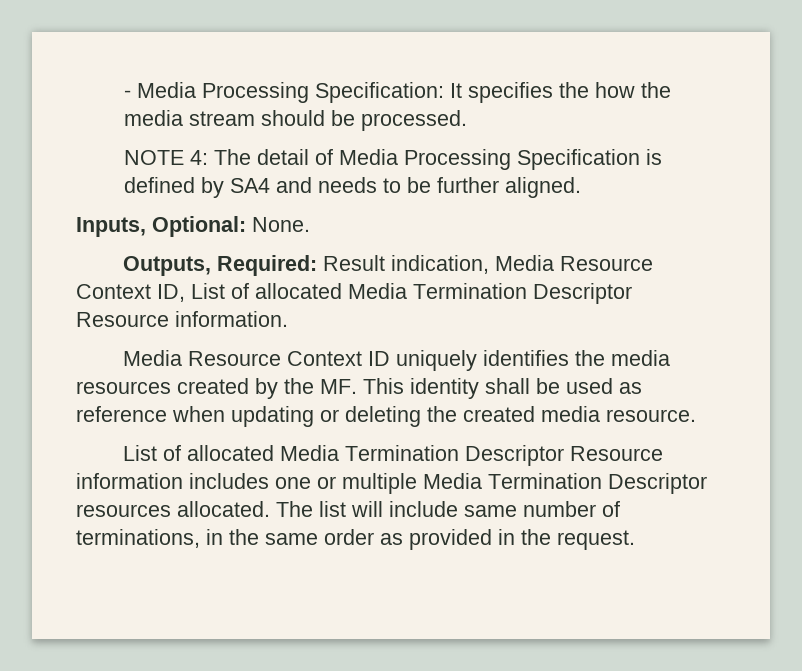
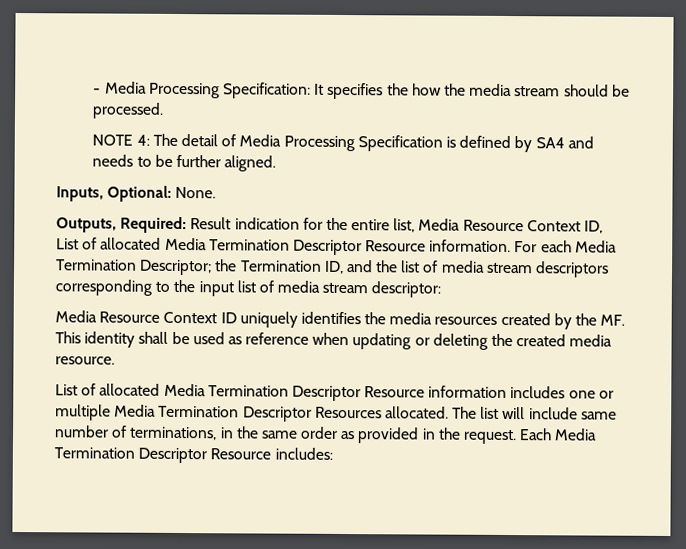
- Outputs, Required: Result indication, Media Resource Context ID, List of allocated Media Termination Descriptor Resource information.
+ Outputs, Required: Result indication for the entire list, Media Resource Context ID, List of allocated Media Termination Descriptor Resource information. For each Media Termination Descriptor; the Termination ID, and the list of media stream descriptors corresponding to the input list of media stream descriptor:
- List of allocated Media Termination Descriptor Resource information includes one or multiple Media Termination Descriptor resources allocated.
+ List of allocated Media Termination Descriptor Resource information includes one or multiple Media Termination Descriptor Resources allocated.
+ Each Media Termination Descriptor Resource includes:

